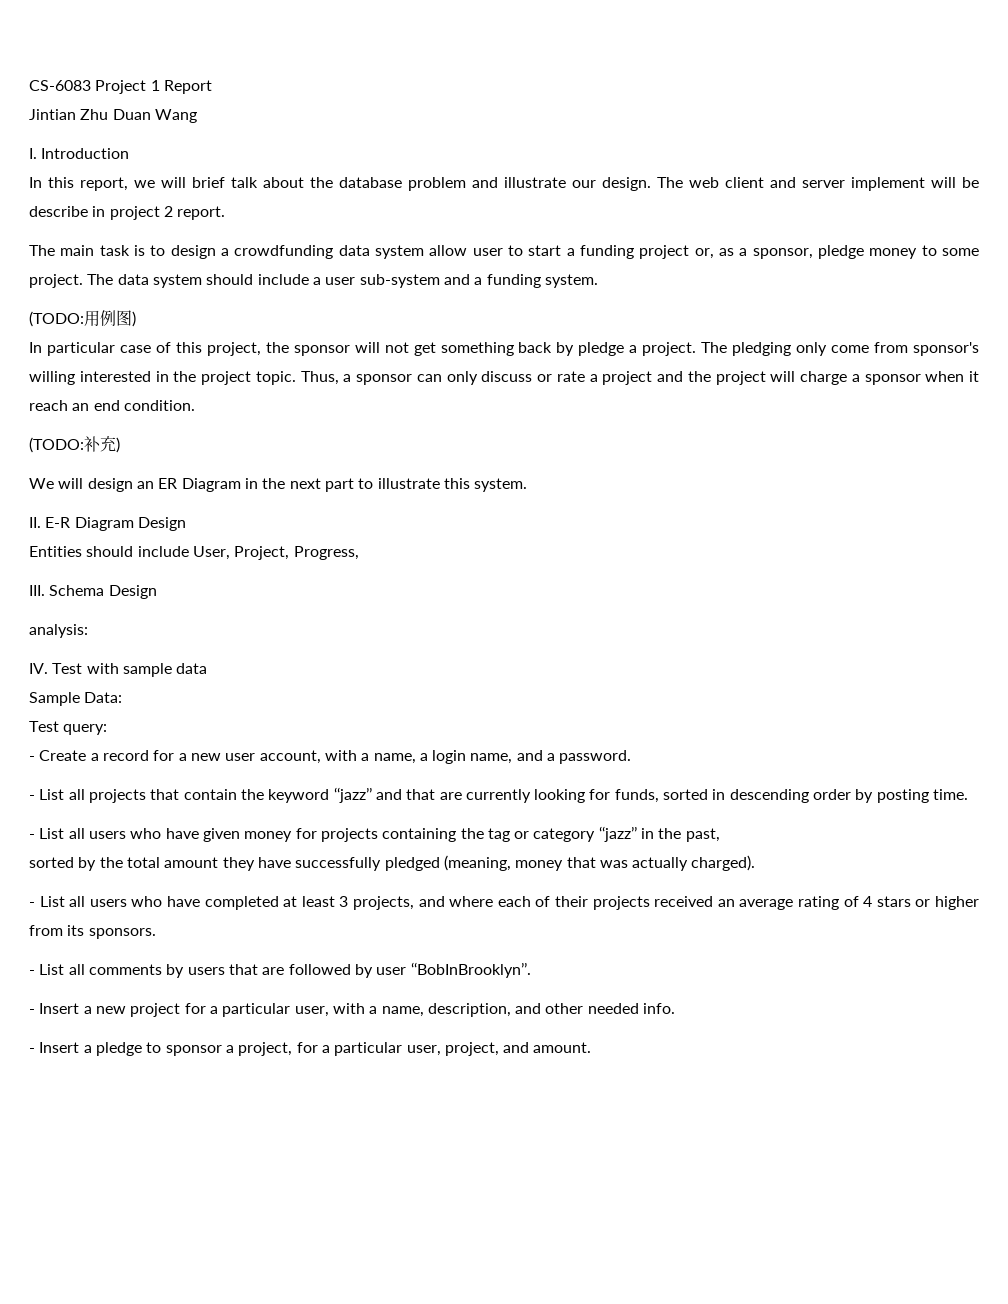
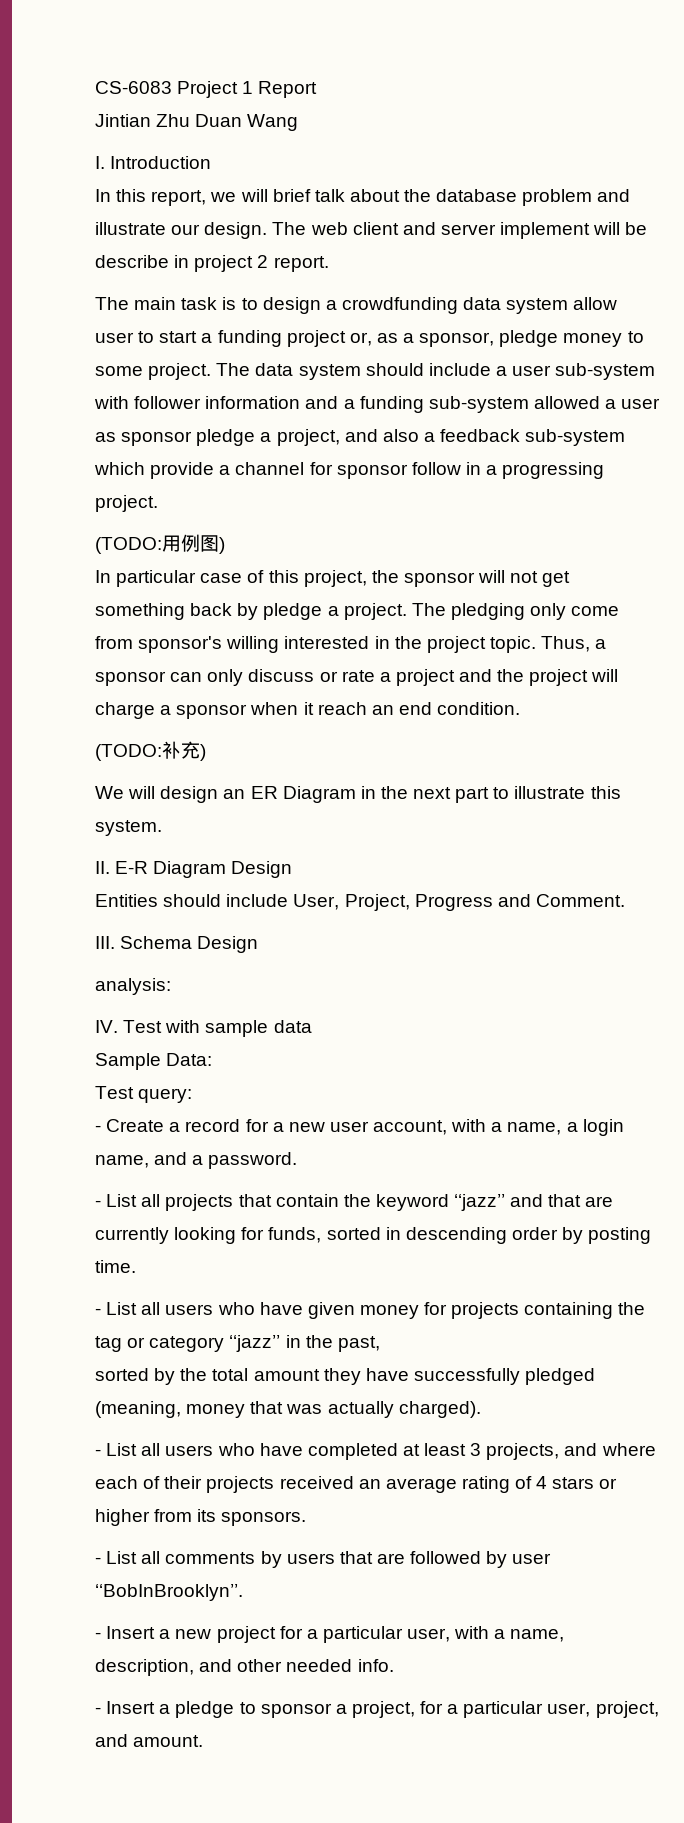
- The data system should include a user sub-system and a funding system.
+ The data system should include a user sub-system with follower information and a funding sub-system allowed a user as sponsor pledge a project, and also a feedback sub-system which provide a channel for sponsor follow in a progressing project.
- Entities should include User, Project, Progress,
+ Entities should include User, Project, Progress and Comment.

